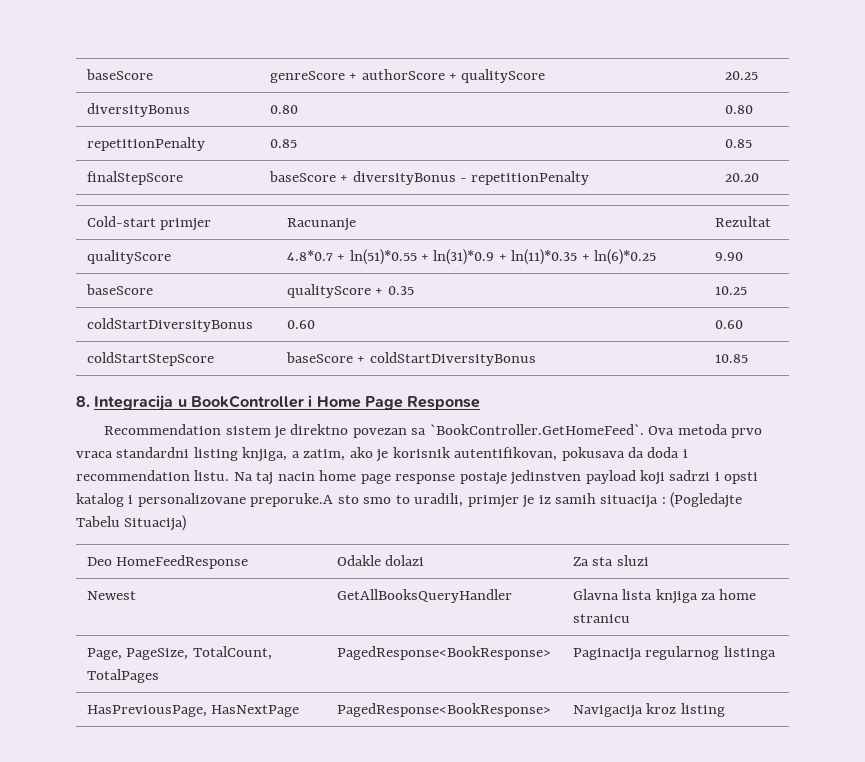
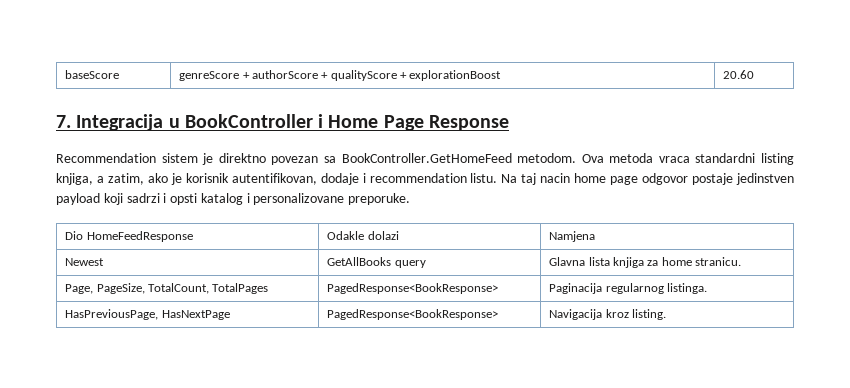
- baseScore | genreScore + authorScore + qualityScore | 20.25
- diversityBonus | 0.80 | 0.80
- repetitionPenalty | 0.85 | 0.85
- finalStepScore | baseScore + diversityBonus - repetitionPenalty | 20.20
- Cold-start primjer | Racunanje | Rezultat
- qualityScore | 4.8*0.7 + ln(51)*0.55 + ln(31)*0.9 + ln(11)*0.35 + ln(6)*0.25 | 9.90
- baseScore | qualityScore + 0.35 | 10.25
- coldStartDiversityBonus | 0.60 | 0.60
- coldStartStepScore | baseScore + coldStartDiversityBonus | 10.85
- 8. Integracija u BookController i Home Page Response
+ baseScore | genreScore + authorScore + qualityScore + explorationBoost | 20.60
+ 7. Integracija u BookController i Home Page Response
- Recommendation sistem je direktno povezan sa `BookController.GetHomeFeed`. Ova metoda prvo vraca standardni listing knjiga, a zatim, ako je korisnik autentifikovan, pokusava da doda i recommendation listu.
+ Recommendation sistem je direktno povezan sa BookController.GetHomeFeed metodom. Ova metoda vraca standardni listing knjiga, a zatim, ako je korisnik autentifikovan, dodaje i recommendation listu.
- Na taj nacin home page response postaje jedinstven payload koji sadrzi i opsti katalog i personalizovane preporuke.A sto smo to uradili, primjer je iz samih situacija : (Pogledajte Tabelu Situacija)
- Deo HomeFeedResponse | Odakle dolazi | Za sta sluzi
+ Na taj nacin home page odgovor postaje jedinstven payload koji sadrzi i opsti katalog i personalizovane preporuke.
+ Dio HomeFeedResponse | Odakle dolazi | Namjena
- Newest | GetAllBooksQueryHandler | Glavna lista knjiga za home stranicu
+ Newest | GetAllBooks query | Glavna lista knjiga za home stranicu.
- Page, PageSize, TotalCount, TotalPages | PagedResponse<BookResponse> | Paginacija regularnog listinga
+ Page, PageSize, TotalCount, TotalPages | PagedResponse<BookResponse> | Paginacija regularnog listinga.
- HasPreviousPage, HasNextPage | PagedResponse<BookResponse> | Navigacija kroz listing
+ HasPreviousPage, HasNextPage | PagedResponse<BookResponse> | Navigacija kroz listing.

